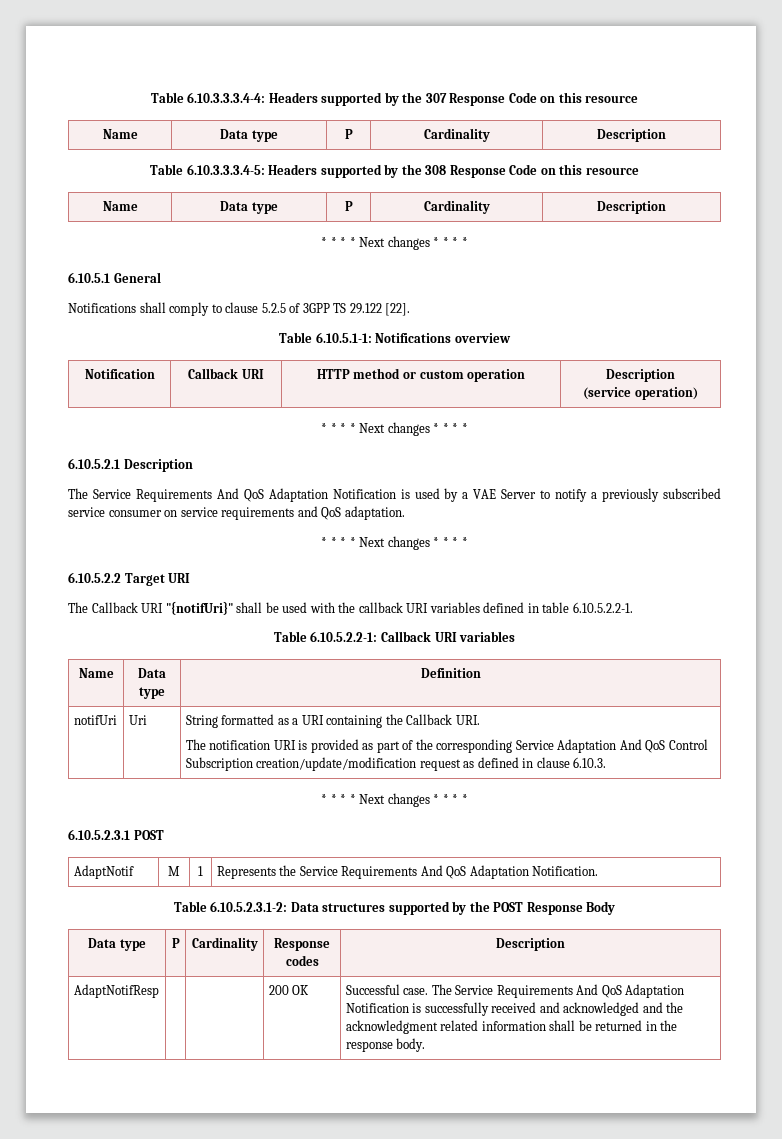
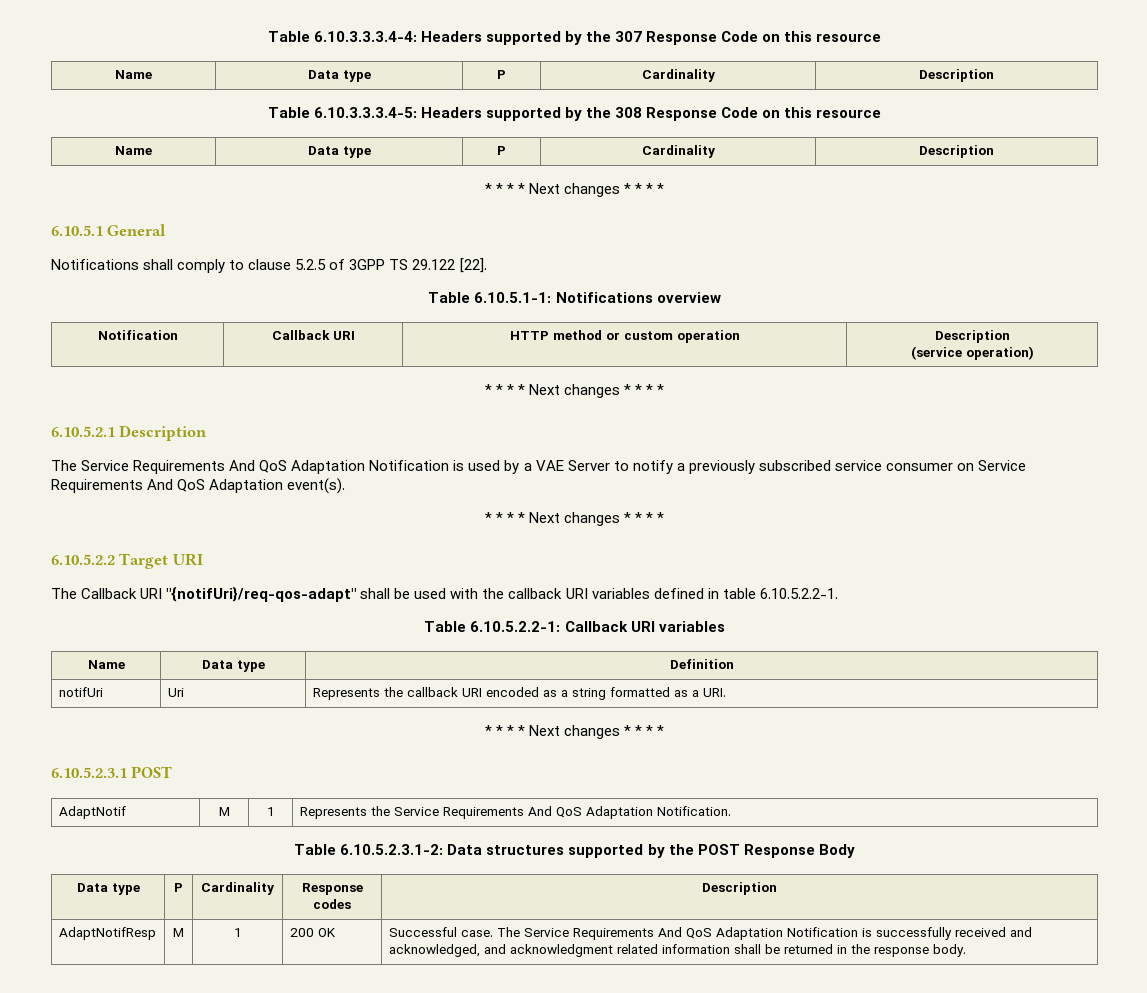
- The Service Requirements And QoS Adaptation Notification is used by a VAE Server to notify a previously subscribed service consumer on service requirements and QoS adaptation.
+ The Service Requirements And QoS Adaptation Notification is used by a VAE Server to notify a previously subscribed service consumer on Service Requirements And QoS Adaptation event(s).
- The Callback URI "{notifUri}" shall be used with the callback URI variables defined in table 6.10.5.2.2-1.
+ The Callback URI "{notifUri}/req-qos-adapt" shall be used with the callback URI variables defined in table 6.10.5.2.2-1.
- notifUri | Uri | String formatted as a URI containing the Callback URI.
- The notification URI is provided as part of the corresponding Service Adaptation And QoS Control Subscription creation/update/modification request as defined in clause 6.10.3.
+ notifUri | Uri | Represents the callback URI encoded as a string formatted as a URI.
- AdaptNotifResp | | | 200 OK | Successful case. The Service Requirements And QoS Adaptation Notification is successfully received and acknowledged and the acknowledgment related information shall be returned in the response body.
+ AdaptNotifResp | M | 1 | 200 OK | Successful case. The Service Requirements And QoS Adaptation Notification is successfully received and acknowledged, and acknowledgment related information shall be returned in the response body.

